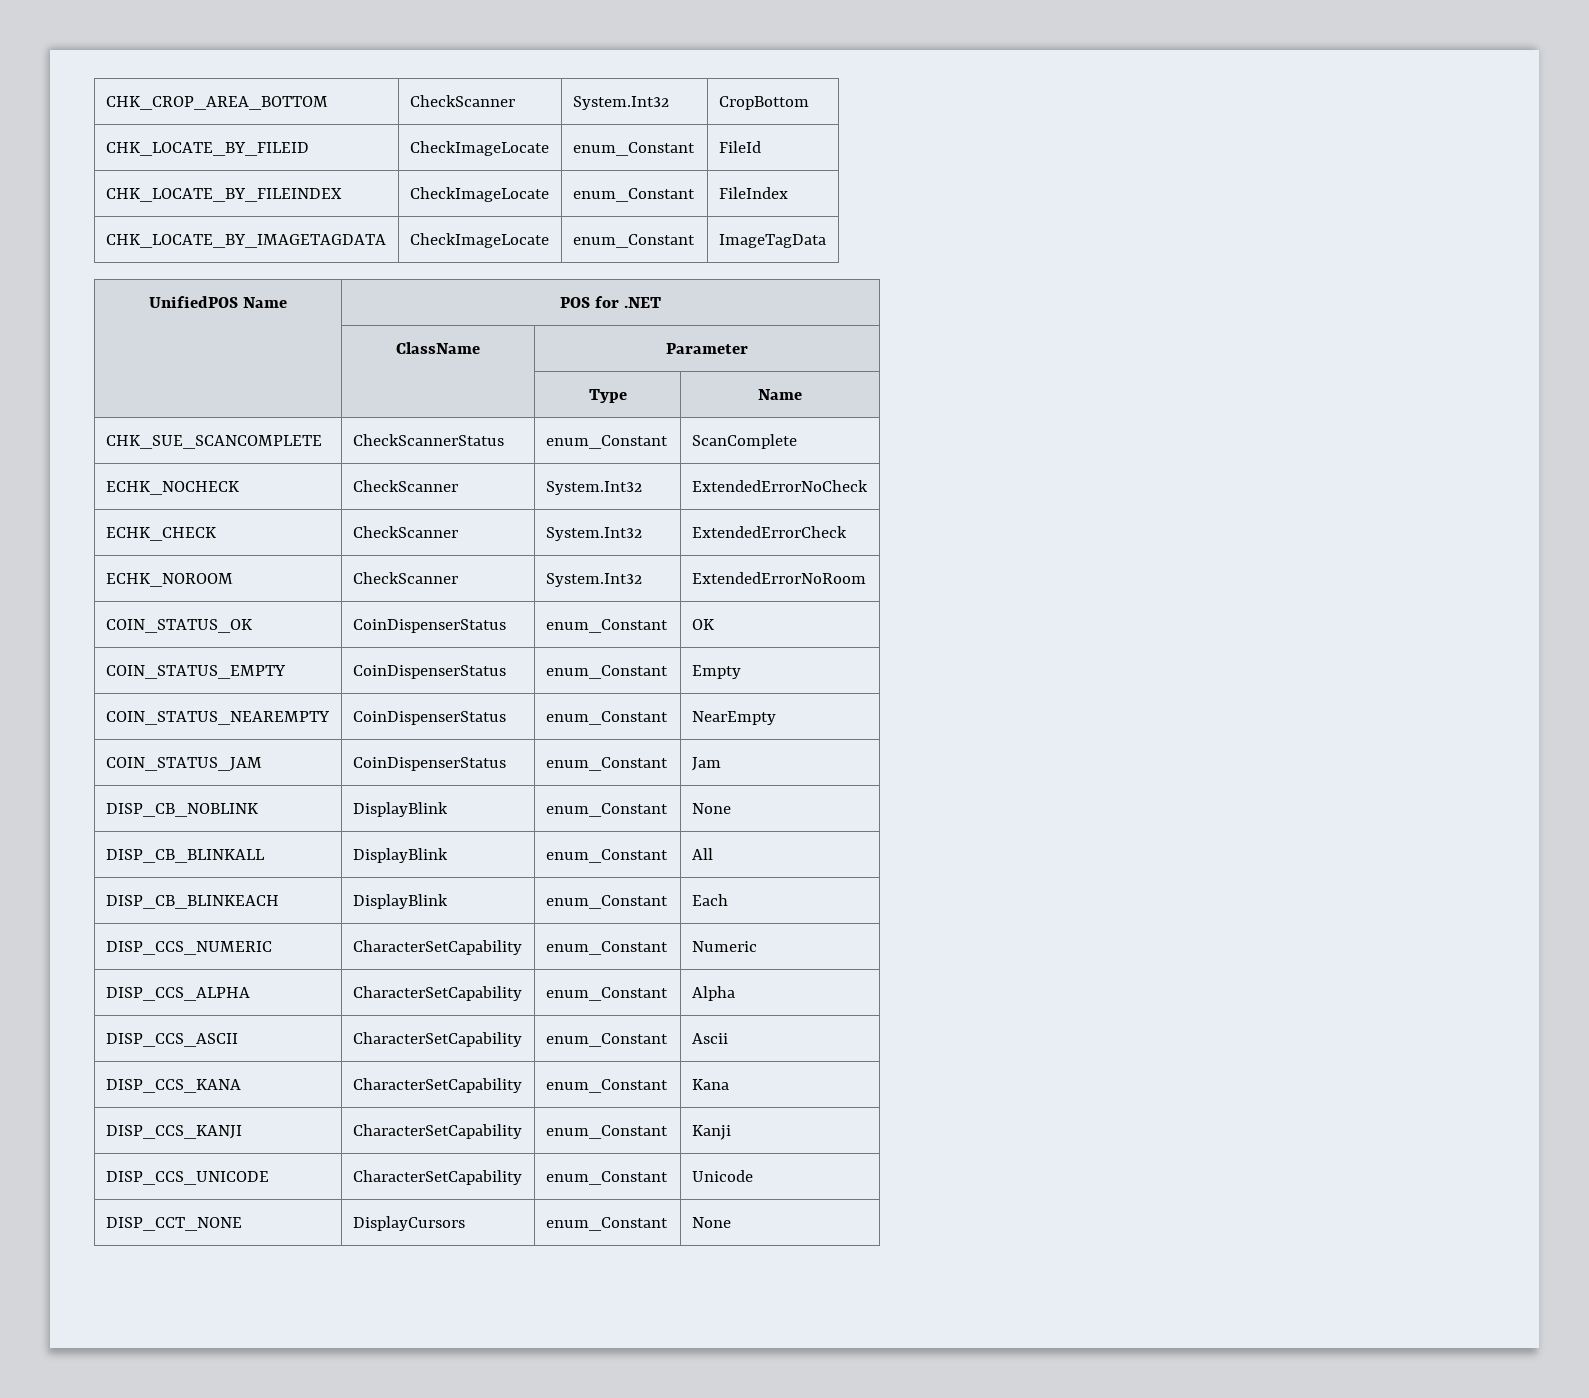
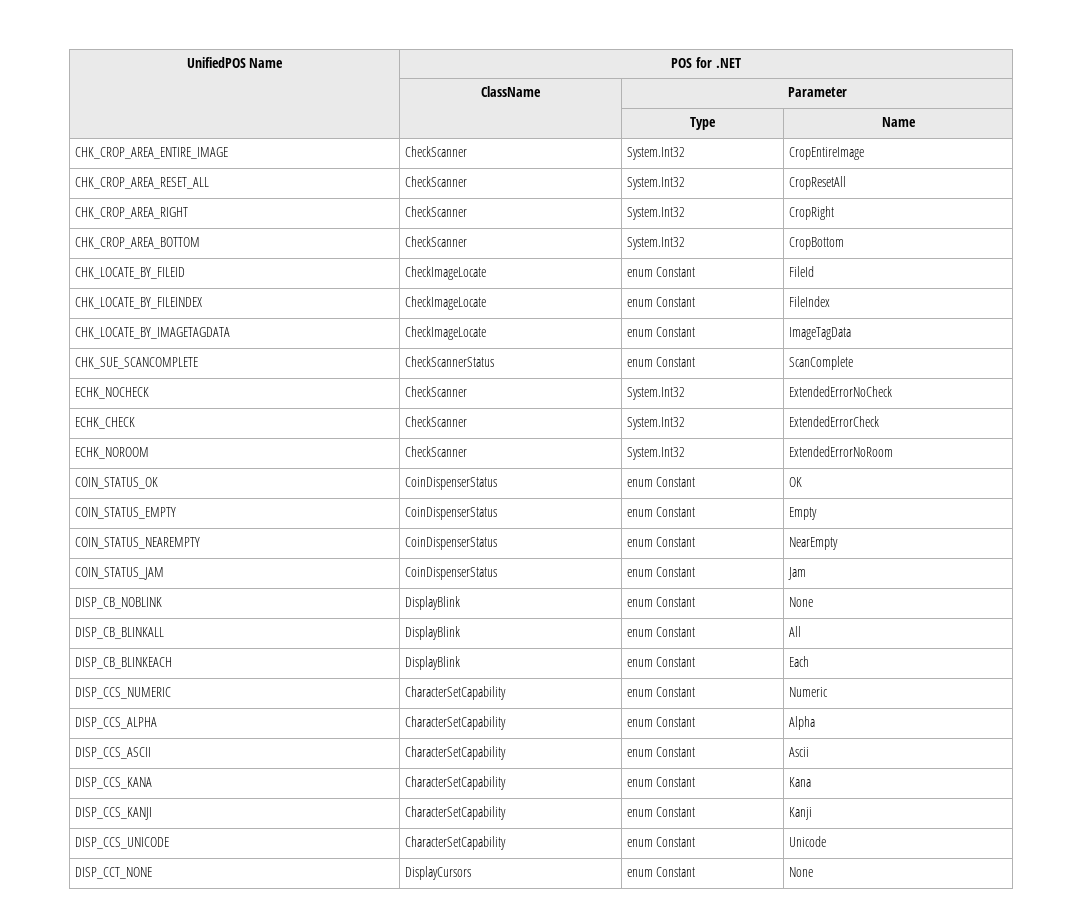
- CHK_CROP_AREA_BOTTOM | CheckScanner | System.Int32 | CropBottom
- CHK_LOCATE_BY_FILEID | CheckImageLocate | enum_Constant | FileId
- CHK_LOCATE_BY_FILEINDEX | CheckImageLocate | enum_Constant | FileIndex
- CHK_LOCATE_BY_IMAGETAGDATA | CheckImageLocate | enum_Constant | ImageTagData
+ CHK_CROP_AREA_ENTIRE_IMAGE | CheckScanner | System.Int32 | CropEntireImage
+ CHK_CROP_AREA_RESET_ALL | CheckScanner | System.Int32 | CropResetAll
+ CHK_CROP_AREA_RIGHT | CheckScanner | System.Int32 | CropRight
+ CHK_CROP_AREA_BOTTOM | CheckScanner | System.Int32 | CropBottom
+ CHK_LOCATE_BY_FILEID | CheckImageLocate | enum Constant | FileId
+ CHK_LOCATE_BY_FILEINDEX | CheckImageLocate | enum Constant | FileIndex
+ CHK_LOCATE_BY_IMAGETAGDATA | CheckImageLocate | enum Constant | ImageTagData
- CHK_SUE_SCANCOMPLETE | CheckScannerStatus | enum_Constant | ScanComplete
+ CHK_SUE_SCANCOMPLETE | CheckScannerStatus | enum Constant | ScanComplete
- COIN_STATUS_OK | CoinDispenserStatus | enum_Constant | OK
+ COIN_STATUS_OK | CoinDispenserStatus | enum Constant | OK
- COIN_STATUS_EMPTY | CoinDispenserStatus | enum_Constant | Empty
+ COIN_STATUS_EMPTY | CoinDispenserStatus | enum Constant | Empty
- COIN_STATUS_NEAREMPTY | CoinDispenserStatus | enum_Constant | NearEmpty
+ COIN_STATUS_NEAREMPTY | CoinDispenserStatus | enum Constant | NearEmpty
- COIN_STATUS_JAM | CoinDispenserStatus | enum_Constant | Jam
+ COIN_STATUS_JAM | CoinDispenserStatus | enum Constant | Jam
- DISP_CB_NOBLINK | DisplayBlink | enum_Constant | None
+ DISP_CB_NOBLINK | DisplayBlink | enum Constant | None
- DISP_CB_BLINKALL | DisplayBlink | enum_Constant | All
+ DISP_CB_BLINKALL | DisplayBlink | enum Constant | All
- DISP_CB_BLINKEACH | DisplayBlink | enum_Constant | Each
+ DISP_CB_BLINKEACH | DisplayBlink | enum Constant | Each
- DISP_CCS_NUMERIC | CharacterSetCapability | enum_Constant | Numeric
+ DISP_CCS_NUMERIC | CharacterSetCapability | enum Constant | Numeric
- DISP_CCS_ALPHA | CharacterSetCapability | enum_Constant | Alpha
+ DISP_CCS_ALPHA | CharacterSetCapability | enum Constant | Alpha
- DISP_CCS_ASCII | CharacterSetCapability | enum_Constant | Ascii
+ DISP_CCS_ASCII | CharacterSetCapability | enum Constant | Ascii
- DISP_CCS_KANA | CharacterSetCapability | enum_Constant | Kana
+ DISP_CCS_KANA | CharacterSetCapability | enum Constant | Kana
- DISP_CCS_KANJI | CharacterSetCapability | enum_Constant | Kanji
+ DISP_CCS_KANJI | CharacterSetCapability | enum Constant | Kanji
- DISP_CCS_UNICODE | CharacterSetCapability | enum_Constant | Unicode
+ DISP_CCS_UNICODE | CharacterSetCapability | enum Constant | Unicode
- DISP_CCT_NONE | DisplayCursors | enum_Constant | None
+ DISP_CCT_NONE | DisplayCursors | enum Constant | None

